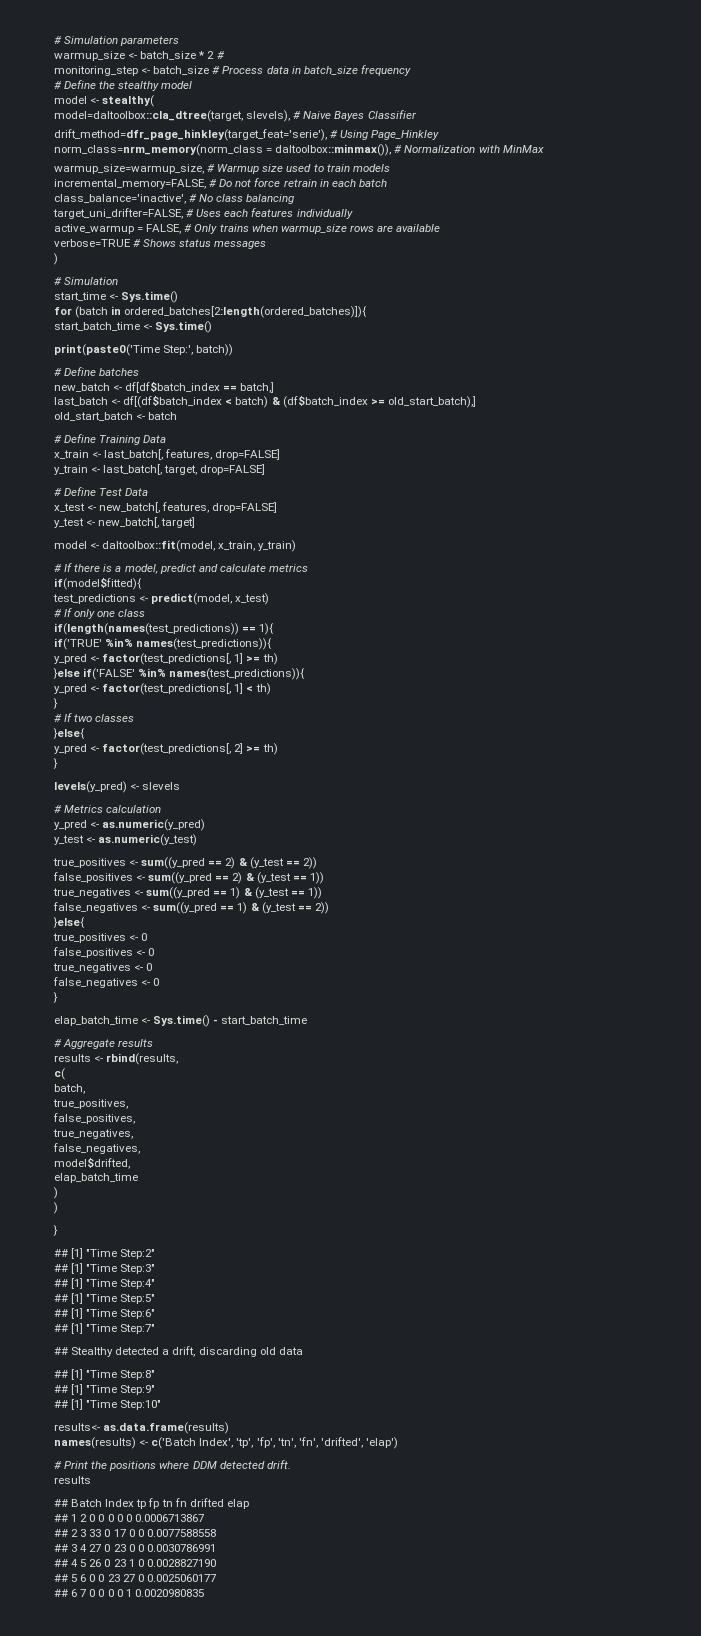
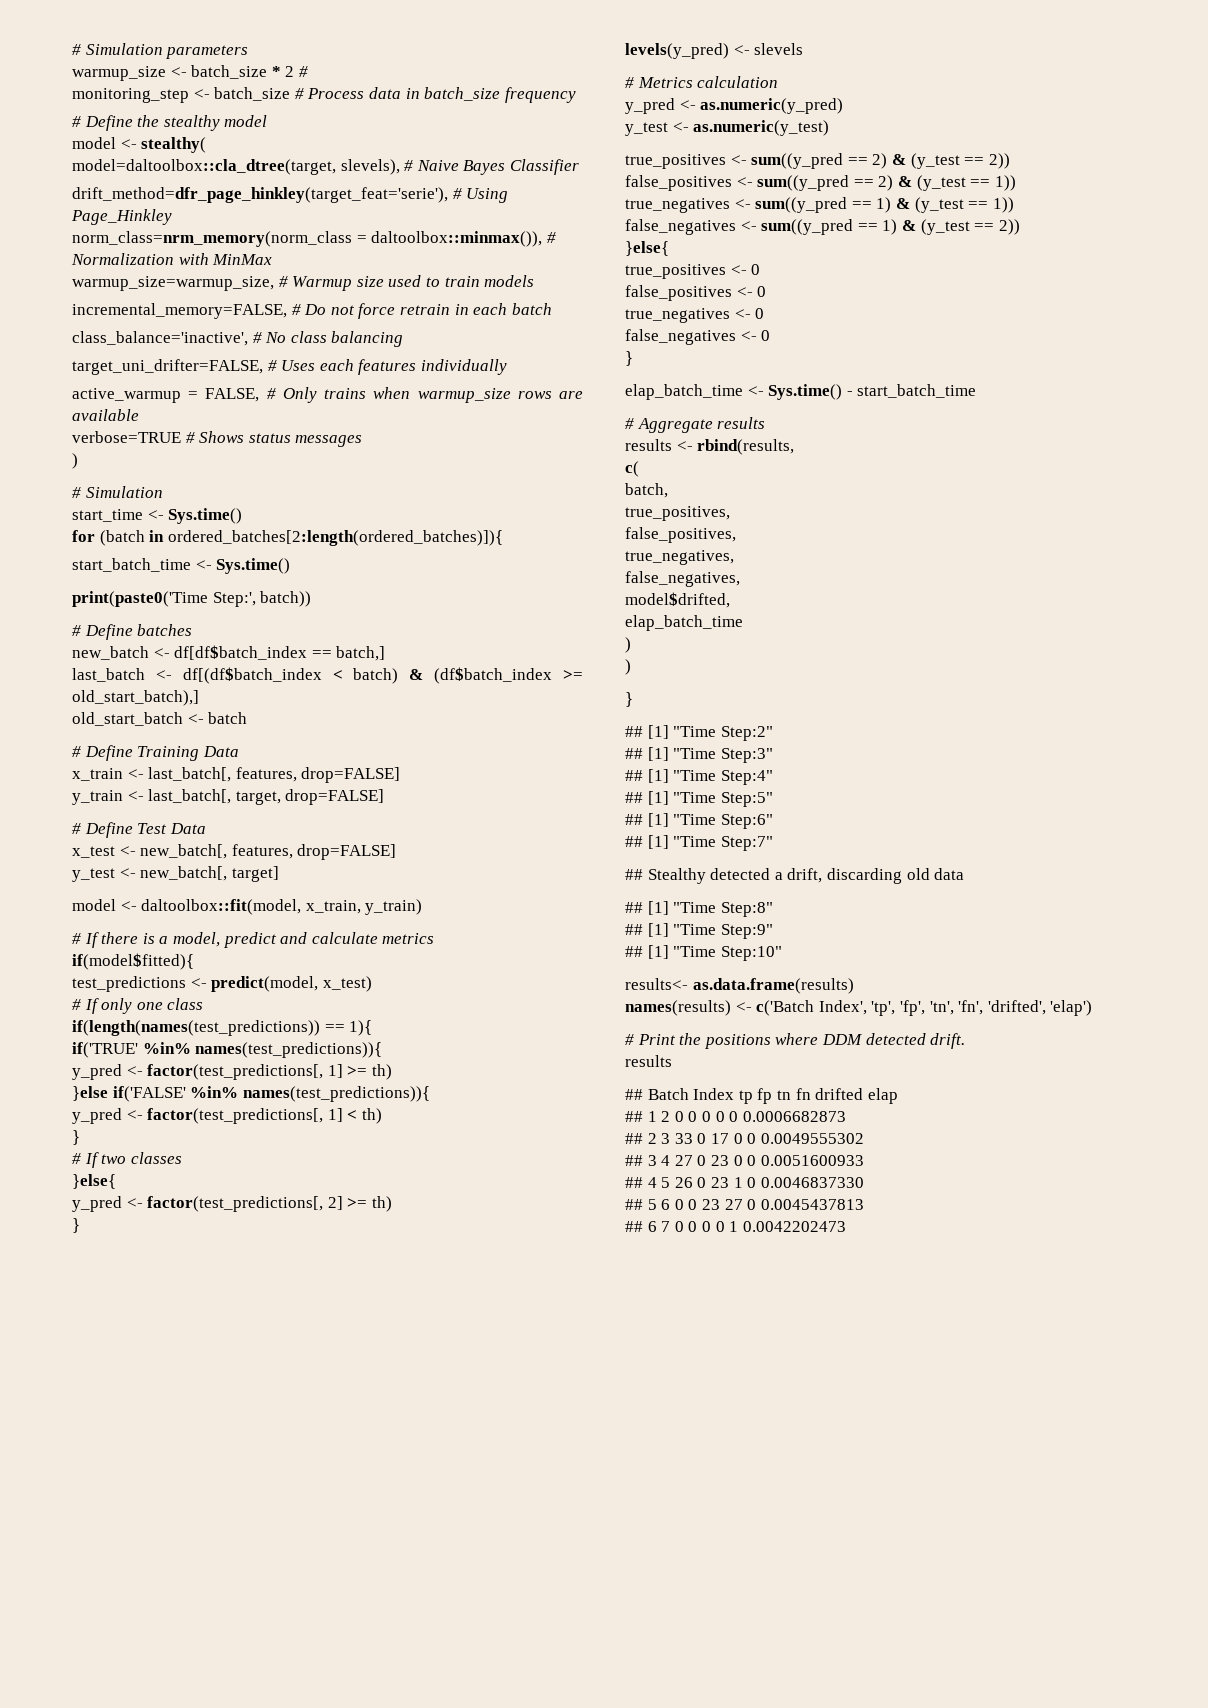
- ## 1 2 0 0 0 0 0 0.0006713867
+ ## 1 2 0 0 0 0 0 0.0006682873
- ## 2 3 33 0 17 0 0 0.0077588558
+ ## 2 3 33 0 17 0 0 0.0049555302
- ## 3 4 27 0 23 0 0 0.0030786991
+ ## 3 4 27 0 23 0 0 0.0051600933
- ## 4 5 26 0 23 1 0 0.0028827190
+ ## 4 5 26 0 23 1 0 0.0046837330
- ## 5 6 0 0 23 27 0 0.0025060177
+ ## 5 6 0 0 23 27 0 0.0045437813
- ## 6 7 0 0 0 0 1 0.0020980835
+ ## 6 7 0 0 0 0 1 0.0042202473

